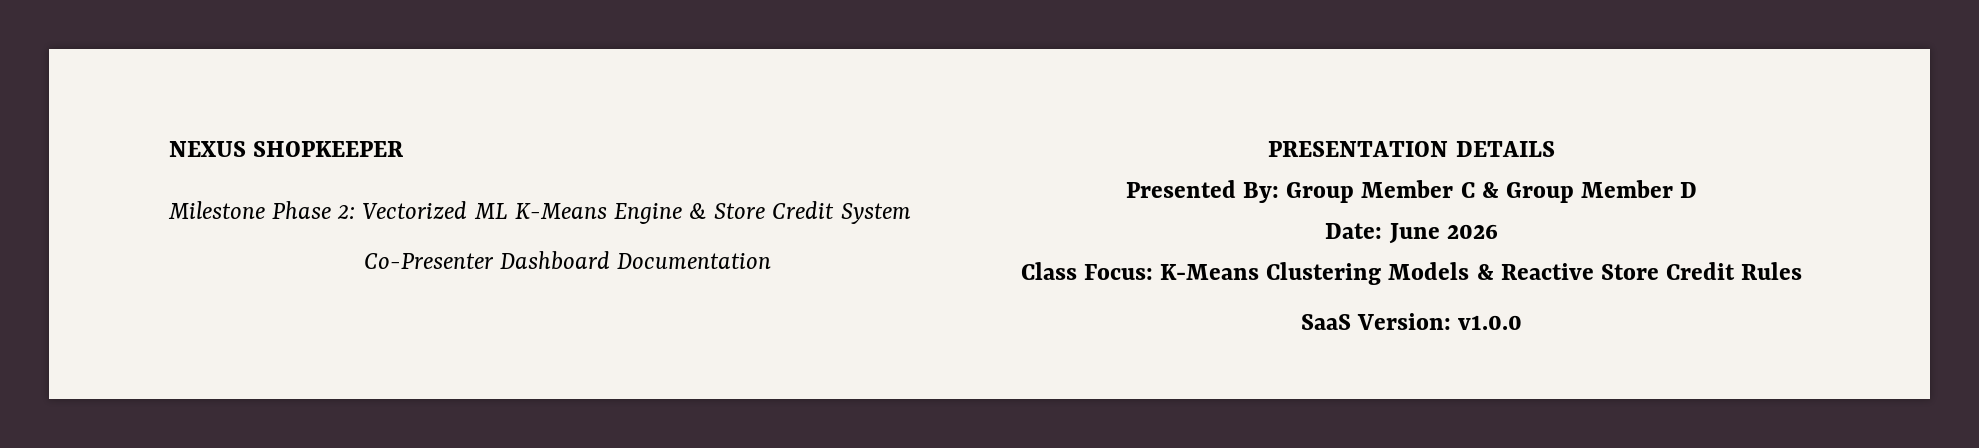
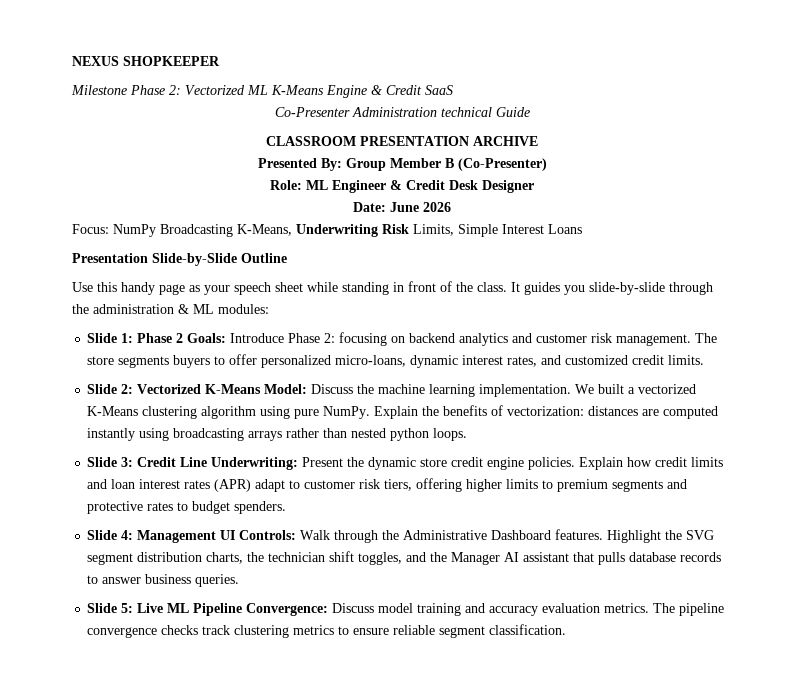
- Milestone Phase 2: Vectorized ML K-Means Engine & Store Credit System
- Co-Presenter Dashboard Documentation
- PRESENTATION DETAILS
- Presented By: Group Member C & Group Member D
+ Milestone Phase 2: Vectorized ML K-Means Engine & Credit SaaS
+ Co-Presenter Administration technical Guide
+ CLASSROOM PRESENTATION ARCHIVE
+ Presented By: Group Member B (Co-Presenter)
+ Role: ML Engineer & Credit Desk Designer
  Date: June 2026
- Class Focus: K-Means Clustering Models & Reactive Store Credit Rules
- SaaS Version: v1.0.0
+ Focus: NumPy Broadcasting K-Means, Underwriting Risk Limits, Simple Interest Loans
+ Presentation Slide-by-Slide Outline
+ Use this handy page as your speech sheet while standing in front of the class. It guides you slide-by-slide through the administration & ML modules:
+ Slide 1: Phase 2 Goals: Introduce Phase 2: focusing on backend analytics and customer risk management. The store segments buyers to offer personalized micro-loans, dynamic interest rates, and customized credit limits.
+ Slide 2: Vectorized K-Means Model: Discuss the machine learning implementation. We built a vectorized K-Means clustering algorithm using pure NumPy. Explain the benefits of vectorization: distances are computed instantly using broadcasting arrays rather than nested python loops.
+ Slide 3: Credit Line Underwriting: Present the dynamic store credit engine policies. Explain how credit limits and loan interest rates (APR) adapt to customer risk tiers, offering higher limits to premium segments and protective rates to budget spenders.
+ Slide 4: Management UI Controls: Walk through the Administrative Dashboard features. Highlight the SVG segment distribution charts, the technician shift toggles, and the Manager AI assistant that pulls database records to answer business queries.
+ Slide 5: Live ML Pipeline Convergence: Discuss model training and accuracy evaluation metrics. The pipeline convergence checks track clustering metrics to ensure reliable segment classification.

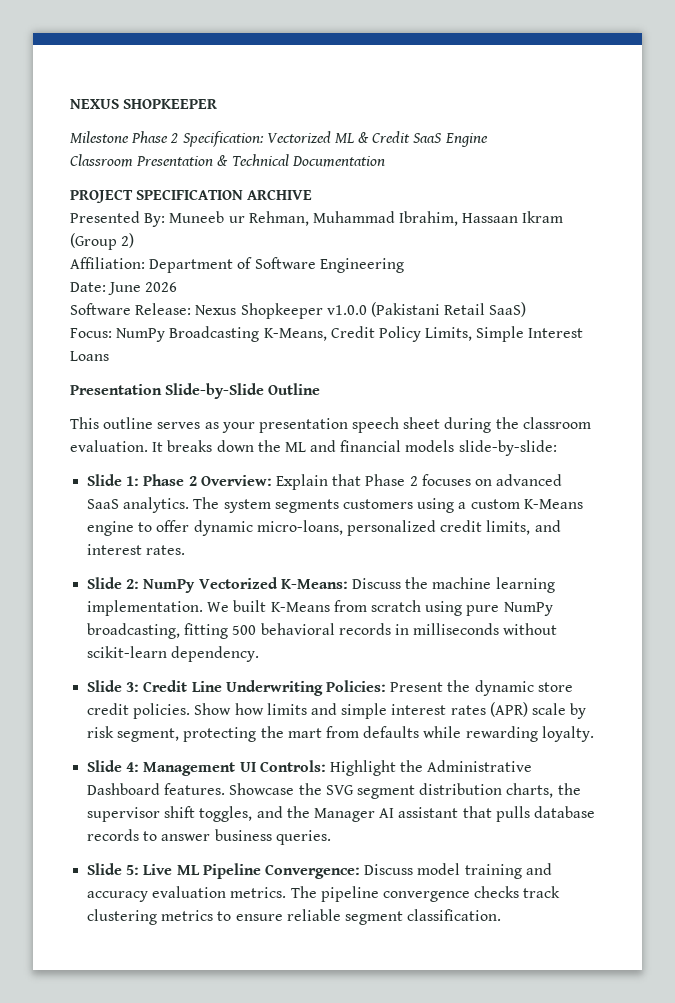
- Milestone Phase 2: Vectorized ML K-Means Engine & Credit SaaS
- Co-Presenter Administration technical Guide
- CLASSROOM PRESENTATION ARCHIVE
- Presented By: Group Member B (Co-Presenter)
- Role: ML Engineer & Credit Desk Designer
+ Milestone Phase 2 Specification: Vectorized ML & Credit SaaS Engine
+ Classroom Presentation & Technical Documentation
+ PROJECT SPECIFICATION ARCHIVE
+ Presented By: Muneeb ur Rehman, Muhammad Ibrahim, Hassaan Ikram (Group 2)
+ Affiliation: Department of Software Engineering
  Date: June 2026
+ Software Release: Nexus Shopkeeper v1.0.0 (Pakistani Retail SaaS)
- Focus: NumPy Broadcasting K-Means, Underwriting Risk Limits, Simple Interest Loans
+ Focus: NumPy Broadcasting K-Means, Credit Policy Limits, Simple Interest Loans
- Use this handy page as your speech sheet while standing in front of the class. It guides you slide-by-slide through the administration & ML modules:
- Slide 1: Phase 2 Goals: Introduce Phase 2: focusing on backend analytics and customer risk management. The store segments buyers to offer personalized micro-loans, dynamic interest rates, and customized credit limits.
+ This outline serves as your presentation speech sheet during the classroom evaluation. It breaks down the ML and financial models slide-by-slide:
+ Slide 1: Phase 2 Overview: Explain that Phase 2 focuses on advanced SaaS analytics. The system segments customers using a custom K-Means engine to offer dynamic micro-loans, personalized credit limits, and interest rates.
- Slide 2: Vectorized K-Means Model: Discuss the machine learning implementation.
+ Slide 2: NumPy Vectorized K-Means: Discuss the machine learning implementation.
- We built a vectorized K-Means clustering algorithm using pure NumPy. Explain the benefits of vectorization: distances are computed instantly using broadcasting arrays rather than nested python loops.
+ We built K-Means from scratch using pure NumPy broadcasting, fitting 500 behavioral records in milliseconds without scikit-learn dependency.
- Slide 3: Credit Line Underwriting: Present the dynamic store credit engine policies. Explain how credit limits and loan interest rates (APR) adapt to customer risk tiers, offering higher limits to premium segments and protective rates to budget spenders.
+ Slide 3: Credit Line Underwriting Policies: Present the dynamic store credit policies. Show how limits and simple interest rates (APR) scale by risk segment, protecting the mart from defaults while rewarding loyalty.
- Slide 4: Management UI Controls: Walk through the Administrative Dashboard features.
+ Slide 4: Management UI Controls: Highlight the Administrative Dashboard features.
- Highlight the SVG segment distribution charts, the technician shift toggles, and the Manager AI assistant that pulls database records to answer business queries.
+ Showcase the SVG segment distribution charts, the supervisor shift toggles, and the Manager AI assistant that pulls database records to answer business queries.

